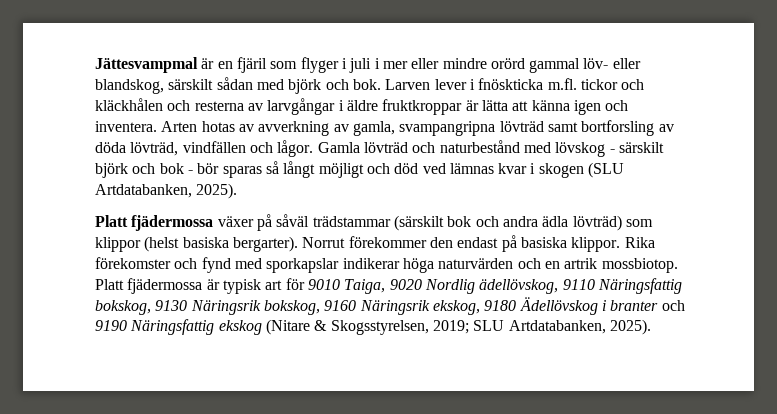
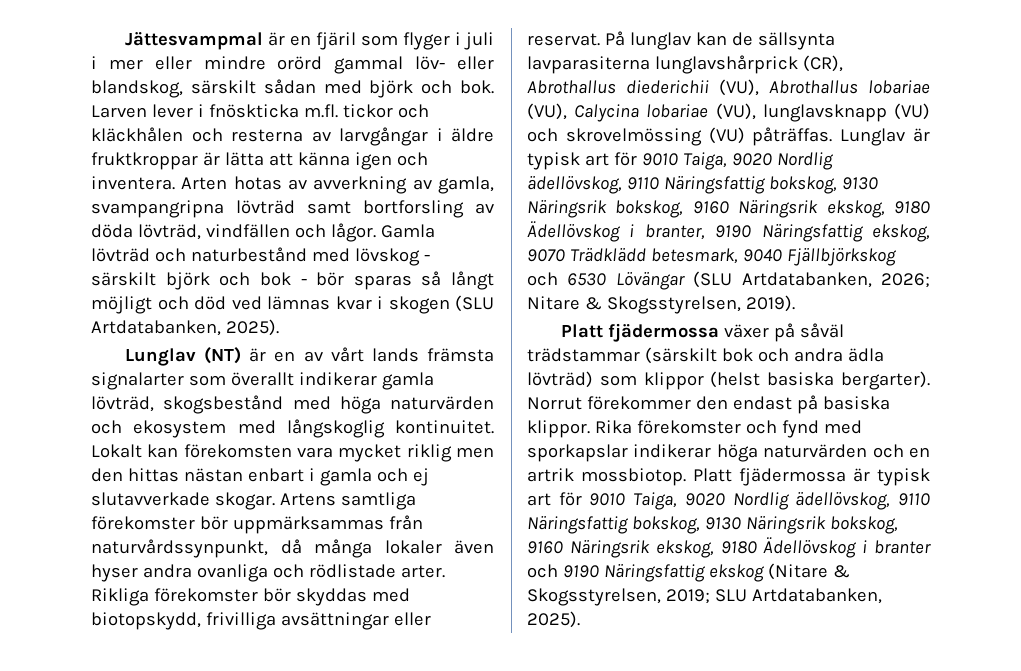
+ Lunglav (NT) är en av vårt lands främsta signalarter som överallt indikerar gamla lövträd, skogsbestånd med höga naturvärden och ekosystem med långskoglig kontinuitet. Lokalt kan förekomsten vara mycket riklig men den hittas nästan enbart i gamla och ej slutavverkade skogar. Artens samtliga förekomster bör uppmärksammas från naturvårdssynpunkt, då många lokaler även hyser andra ovanliga och rödlistade arter. Rikliga förekomster bör skyddas med biotopskydd, frivilliga avsättningar eller reservat. På lunglav kan de sällsynta lavparasiterna lunglavshårprick (CR), Abrothallus diederichii (VU), Abrothallus lobariae (VU), Calycina lobariae (VU), lunglavsknapp (VU) och skrovelmössing (VU) påträffas. Lunglav är typisk art för 9010 Taiga, 9020 Nordlig ädellövskog, 9110 Näringsfattig bokskog, 9130 Näringsrik bokskog, 9160 Näringsrik ekskog, 9180 Ädellövskog i branter, 9190 Näringsfattig ekskog, 9070 Trädklädd betesmark, 9040 Fjällbjörkskog och 6530 Lövängar (SLU Artdatabanken, 2026; Nitare & Skogsstyrelsen, 2019).

